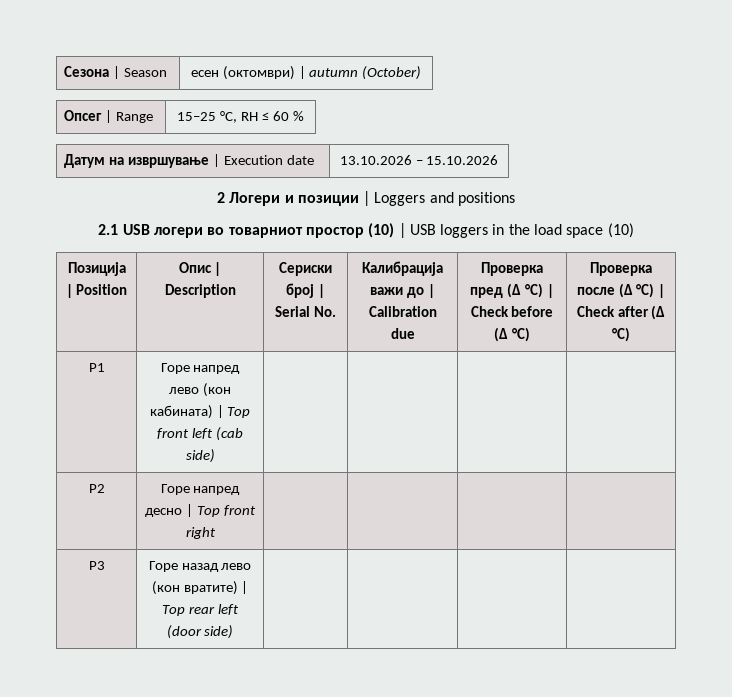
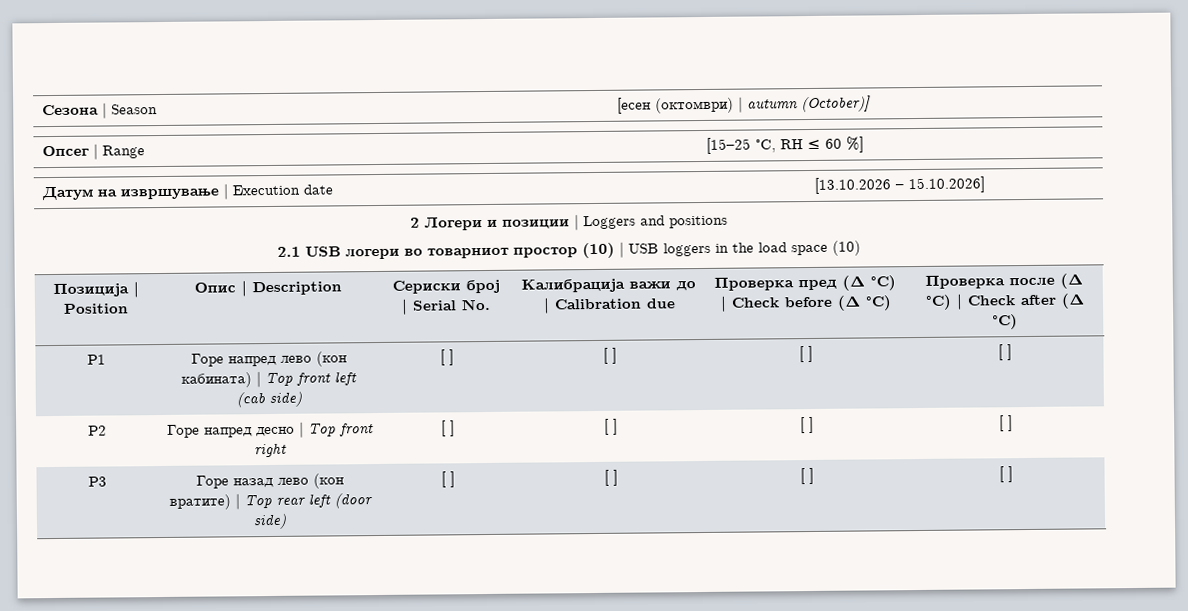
- Сезона | Season | есен (октомври) | autumn (October)
+ Сезона | Season | [есен (октомври) | autumn (October)]
- Опсег | Range | 15–25 °C, RH ≤ 60 %
+ Опсег | Range | [15–25 °C, RH ≤ 60 %]
- Датум на извршување | Execution date | 13.10.2026 – 15.10.2026
+ Датум на извршување | Execution date | [13.10.2026 – 15.10.2026]
- P1 | Горе напред лево (кон кабината) | Top front left (cab side) | | | |
+ P1 | Горе напред лево (кон кабината) | Top front left (cab side) | [ ] | [ ] | [ ] | [ ]
- P2 | Горе напред десно | Top front right | | | |
+ P2 | Горе напред десно | Top front right | [ ] | [ ] | [ ] | [ ]
- P3 | Горе назад лево (кон вратите) | Top rear left (door side) | | | |
+ P3 | Горе назад лево (кон вратите) | Top rear left (door side) | [ ] | [ ] | [ ] | [ ]

